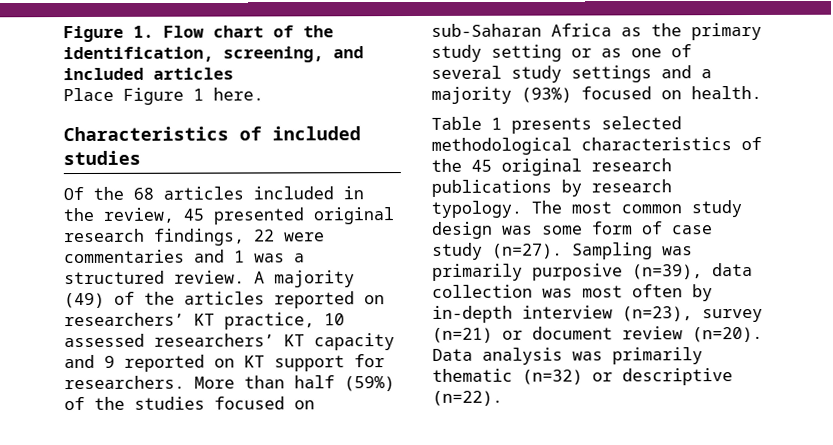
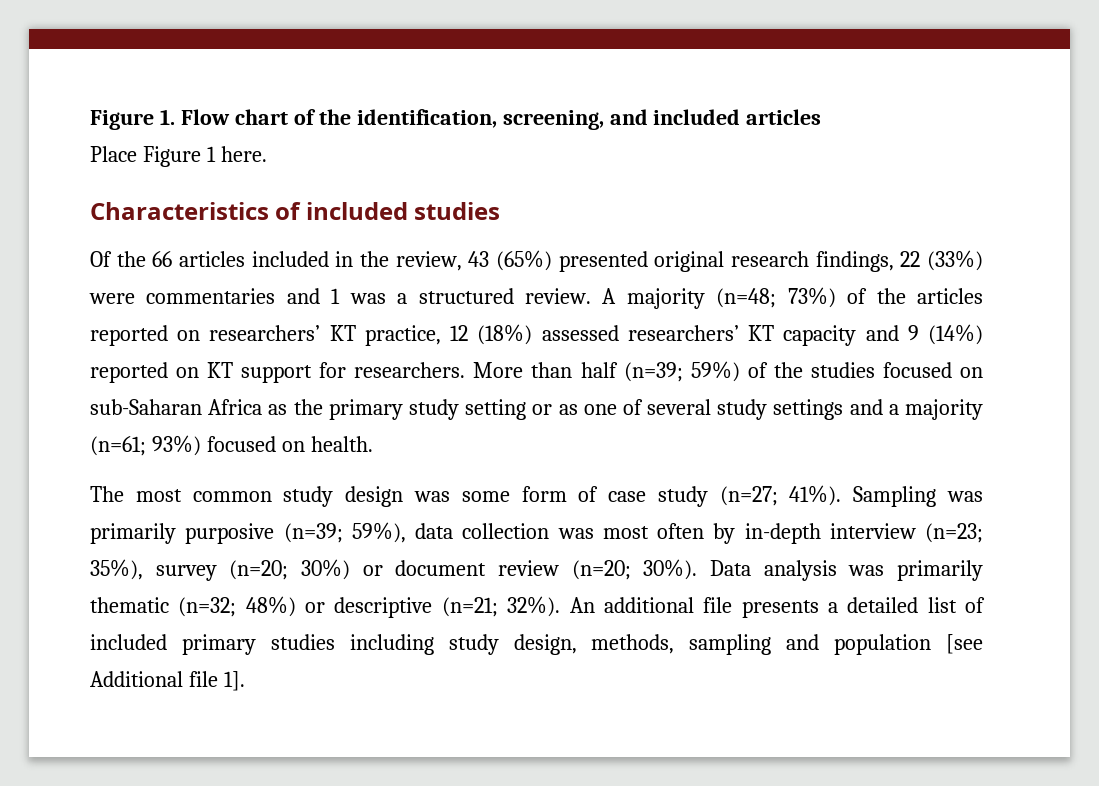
- Of the 68 articles included in the review, 45 presented original research findings, 22 were commentaries and 1 was a structured review.
+ Of the 66 articles included in the review, 43 (65%) presented original research findings, 22 (33%) were commentaries and 1 was a structured review.
- A majority (49) of the articles reported on researchers’ KT practice, 10 assessed researchers’ KT capacity and 9 reported on KT support for researchers.
+ A majority (n=48; 73%) of the articles reported on researchers’ KT practice, 12 (18%) assessed researchers’ KT capacity and 9 (14%) reported on KT support for researchers.
- More than half (59%) of the studies focused on sub-Saharan Africa as the primary study setting or as one of several study settings and a majority (93%) focused on health.
+ More than half (n=39; 59%) of the studies focused on sub-Saharan Africa as the primary study setting or as one of several study settings and a majority (n=61; 93%) focused on health.
- Table 1 presents selected methodological characteristics of the 45 original research publications by research typology. The most common study design was some form of case study (n=27).
+ The most common study design was some form of case study (n=27; 41%).
- Sampling was primarily purposive (n=39), data collection was most often by in-depth interview (n=23), survey (n=21) or document review (n=20).
+ Sampling was primarily purposive (n=39; 59%), data collection was most often by in-depth interview (n=23; 35%), survey (n=20; 30%) or document review (n=20; 30%).
- Data analysis was primarily thematic (n=32) or descriptive (n=22).
+ Data analysis was primarily thematic (n=32; 48%) or descriptive (n=21; 32%). An additional file presents a detailed list of included primary studies including study design, methods, sampling and population [see Additional file 1].

